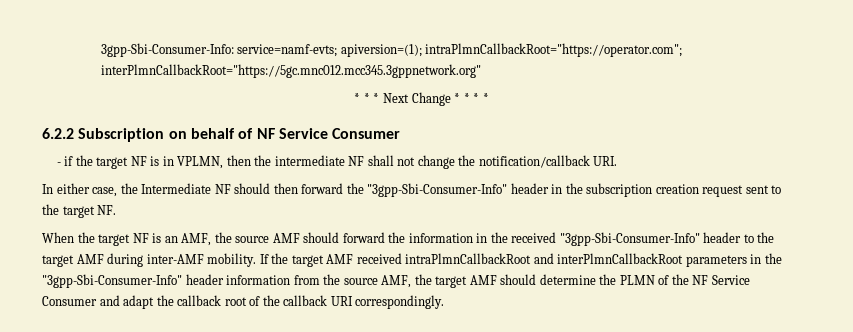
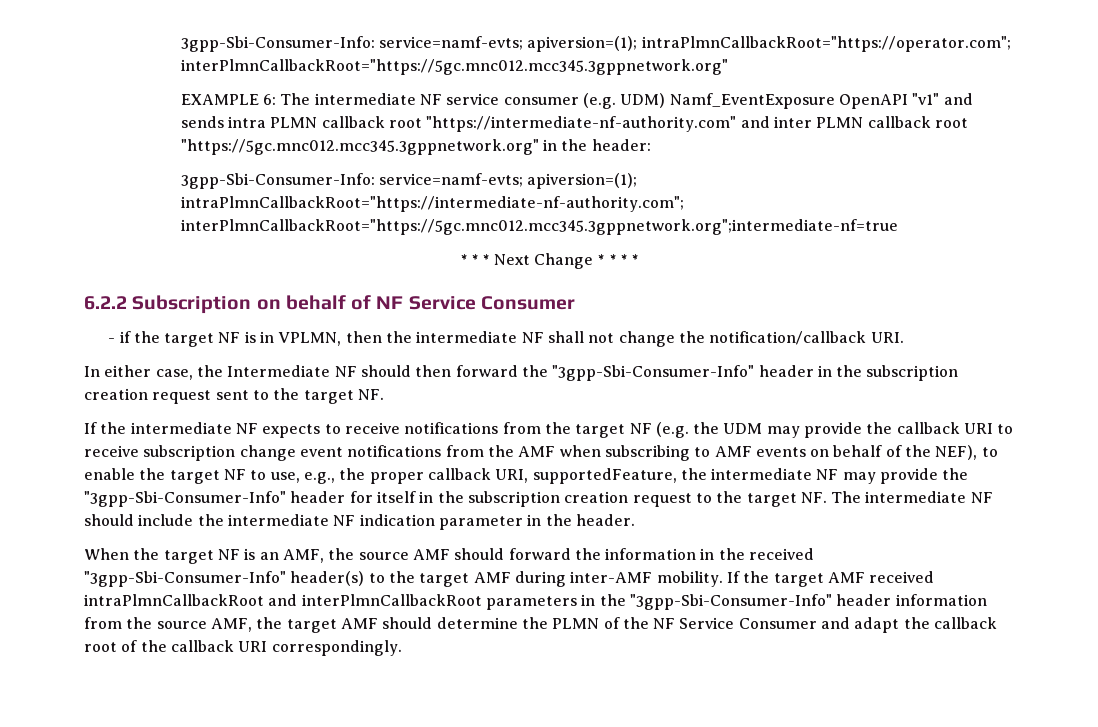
+ EXAMPLE 6: The intermediate NF service consumer (e.g. UDM) Namf_EventExposure OpenAPI "v1" and sends intra PLMN callback root "https://intermediate-nf-authority.com" and inter PLMN callback root "https://5gc.mnc012.mcc345.3gppnetwork.org" in the header:
+ 3gpp-Sbi-Consumer-Info: service=namf-evts; apiversion=(1); intraPlmnCallbackRoot="https://intermediate-nf-authority.com"; interPlmnCallbackRoot="https://5gc.mnc012.mcc345.3gppnetwork.org";intermediate-nf=true
+ If the intermediate NF expects to receive notifications from the target NF (e.g. the UDM may provide the callback URI to receive subscription change event notifications from the AMF when subscribing to AMF events on behalf of the NEF), to enable the target NF to use, e.g., the proper callback URI, supportedFeature, the intermediate NF may provide the "3gpp-Sbi-Consumer-Info" header for itself in the subscription creation request to the target NF. The intermediate NF should include the intermediate NF indication parameter in the header.
- When the target NF is an AMF, the source AMF should forward the information in the received "3gpp-Sbi-Consumer-Info" header to the target AMF during inter-AMF mobility.
+ When the target NF is an AMF, the source AMF should forward the information in the received "3gpp-Sbi-Consumer-Info" header(s) to the target AMF during inter-AMF mobility.

